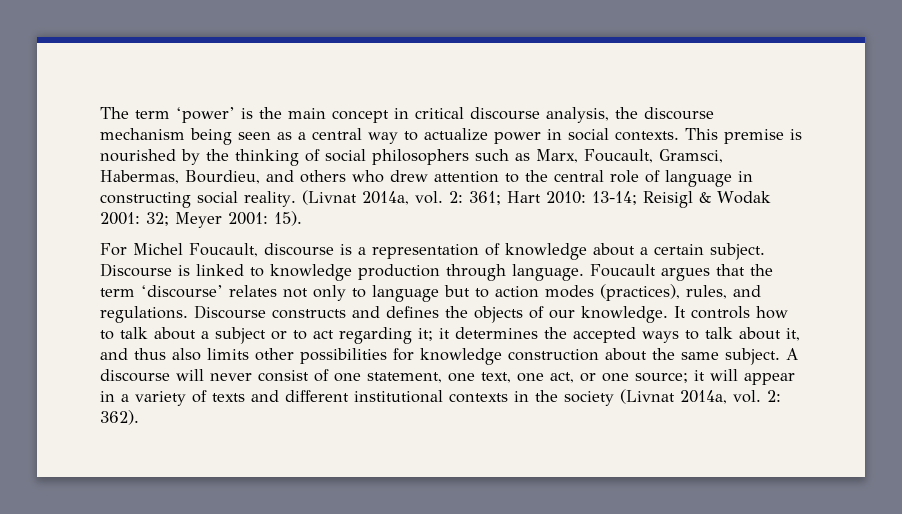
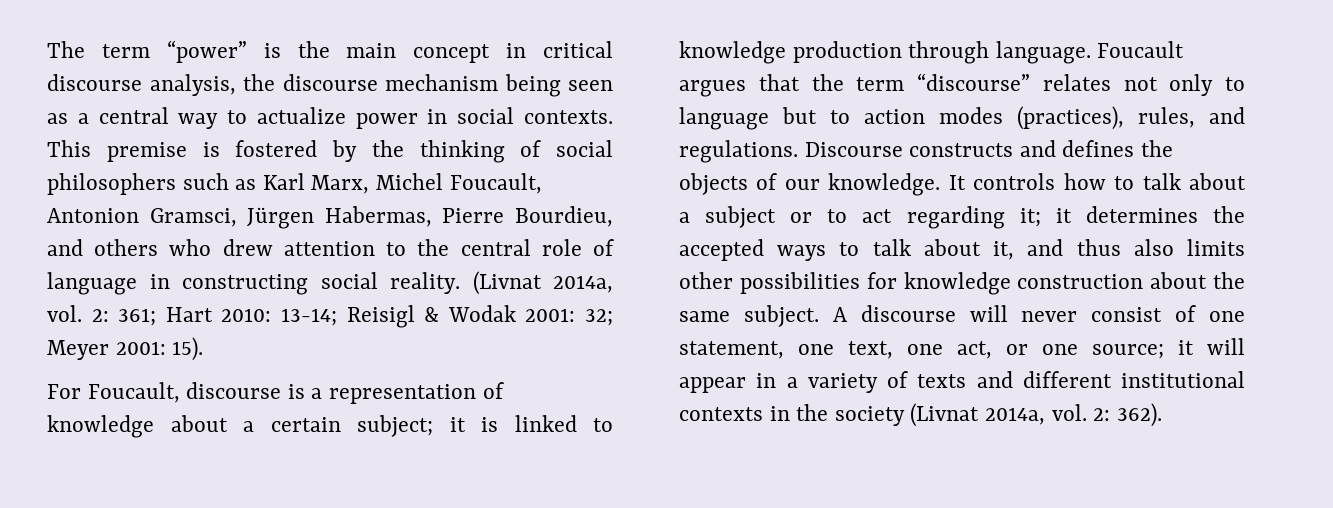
- The term ‘power’ is the main concept in critical discourse analysis, the discourse mechanism being seen as a central way to actualize power in social contexts.
+ The term “power” is the main concept in critical discourse analysis, the discourse mechanism being seen as a central way to actualize power in social contexts.
- This premise is nourished by the thinking of social philosophers such as Marx, Foucault, Gramsci, Habermas, Bourdieu, and others who drew attention to the central role of language in constructing social reality.
+ This premise is fostered by the thinking of social philosophers such as Karl Marx, Michel Foucault, Antonion Gramsci, Jürgen Habermas, Pierre Bourdieu, and others who drew attention to the central role of language in constructing social reality.
- For Michel Foucault, discourse is a representation of knowledge about a certain subject. Discourse is linked to knowledge production through language.
+ For Foucault, discourse is a representation of knowledge about a certain subject; it is linked to knowledge production through language.
- Foucault argues that the term ‘discourse’ relates not only to language but to action modes (practices), rules, and regulations.
+ Foucault argues that the term “discourse” relates not only to language but to action modes (practices), rules, and regulations.

